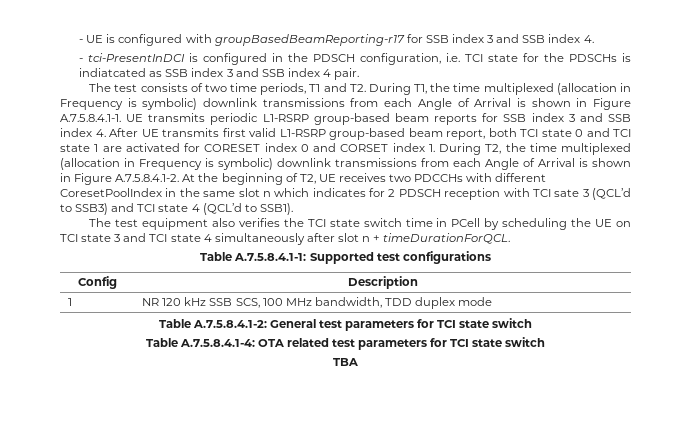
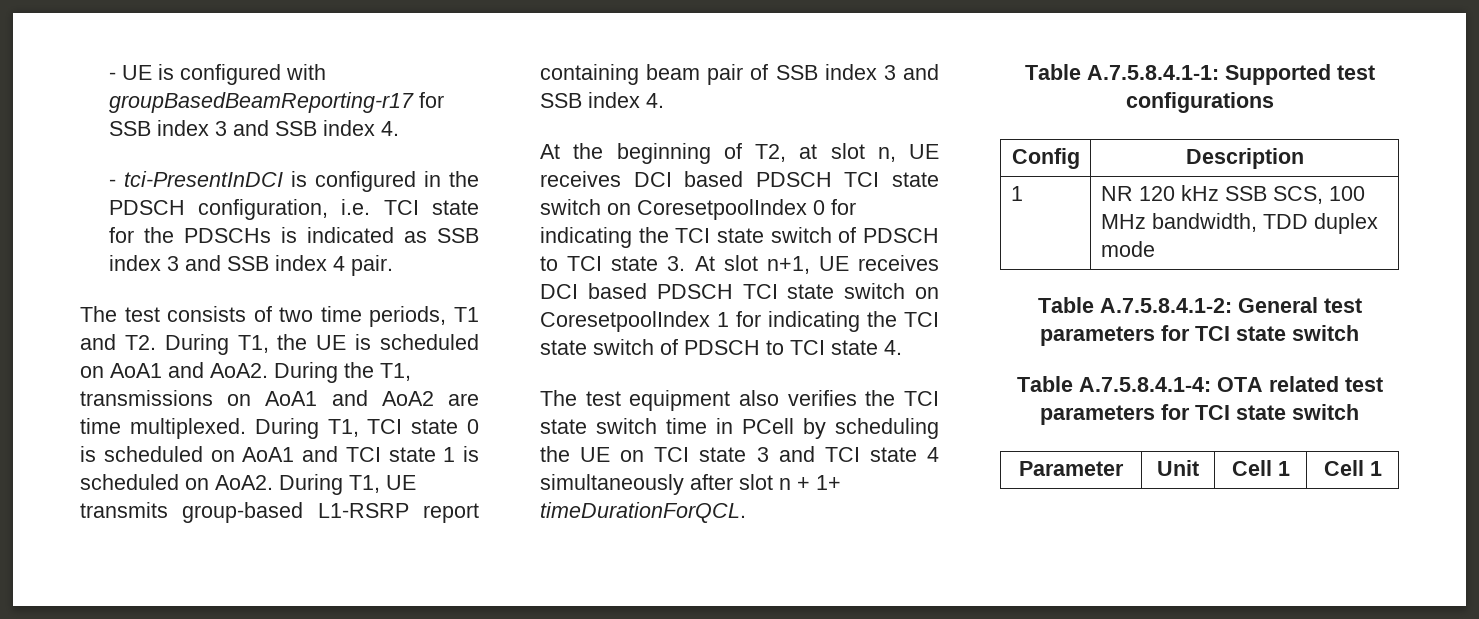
- - tci-PresentInDCI is configured in the PDSCH configuration, i.e. TCI state for the PDSCHs is indiatcated as SSB index 3 and SSB index 4 pair.
+ - tci-PresentInDCI is configured in the PDSCH configuration, i.e. TCI state for the PDSCHs is indicated as SSB index 3 and SSB index 4 pair.
- The test consists of two time periods, T1 and T2. During T1, the time multiplexed (allocation in Frequency is symbolic) downlink transmissions from each Angle of Arrival is shown in Figure A.7.5.8.4.1-1. UE transmits periodic L1-RSRP group-based beam reports for SSB index 3 and SSB index 4. After UE transmits first valid L1-RSRP group-based beam report, both TCI state 0 and TCI state 1 are activated for CORESET index 0 and CORSET index 1. During T2, the time multiplexed (allocation in Frequency is symbolic) downlink transmissions from each Angle of Arrival is shown in Figure A.7.5.8.4.1-2. At the beginning of T2, UE receives two PDCCHs with different CoresetPoolIndex in the same slot n which indicates for 2 PDSCH reception with TCI sate 3 (QCL’d to SSB3) and TCI state 4 (QCL’d to SSB1).
+ The test consists of two time periods, T1 and T2. During T1, the UE is scheduled on AoA1 and AoA2. During the T1, transmissions on AoA1 and AoA2 are time multiplexed. During T1, TCI state 0 is scheduled on AoA1 and TCI state 1 is scheduled on AoA2. During T1, UE transmits group-based L1-RSRP report containing beam pair of SSB index 3 and SSB index 4.
+ At the beginning of T2, at slot n, UE receives DCI based PDSCH TCI state switch on CoresetpoolIndex 0 for indicating the TCI state switch of PDSCH to TCI state 3. At slot n+1, UE receives DCI based PDSCH TCI state switch on CoresetpoolIndex 1 for indicating the TCI state switch of PDSCH to TCI state 4.
- The test equipment also verifies the TCI state switch time in PCell by scheduling the UE on TCI state 3 and TCI state 4 simultaneously after slot n + timeDurationForQCL.
+ The test equipment also verifies the TCI state switch time in PCell by scheduling the UE on TCI state 3 and TCI state 4 simultaneously after slot n + 1+ timeDurationForQCL.
- TBA
+ Parameter | Unit | Cell 1 | Cell 1

